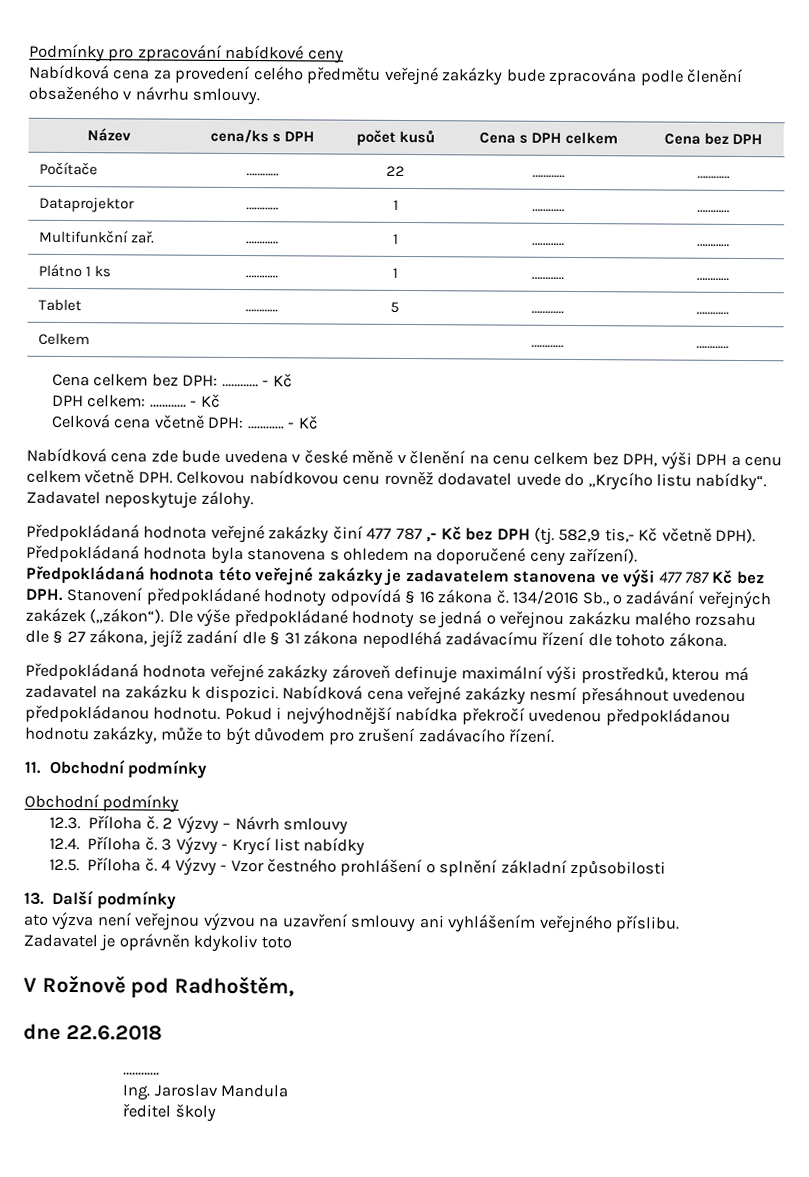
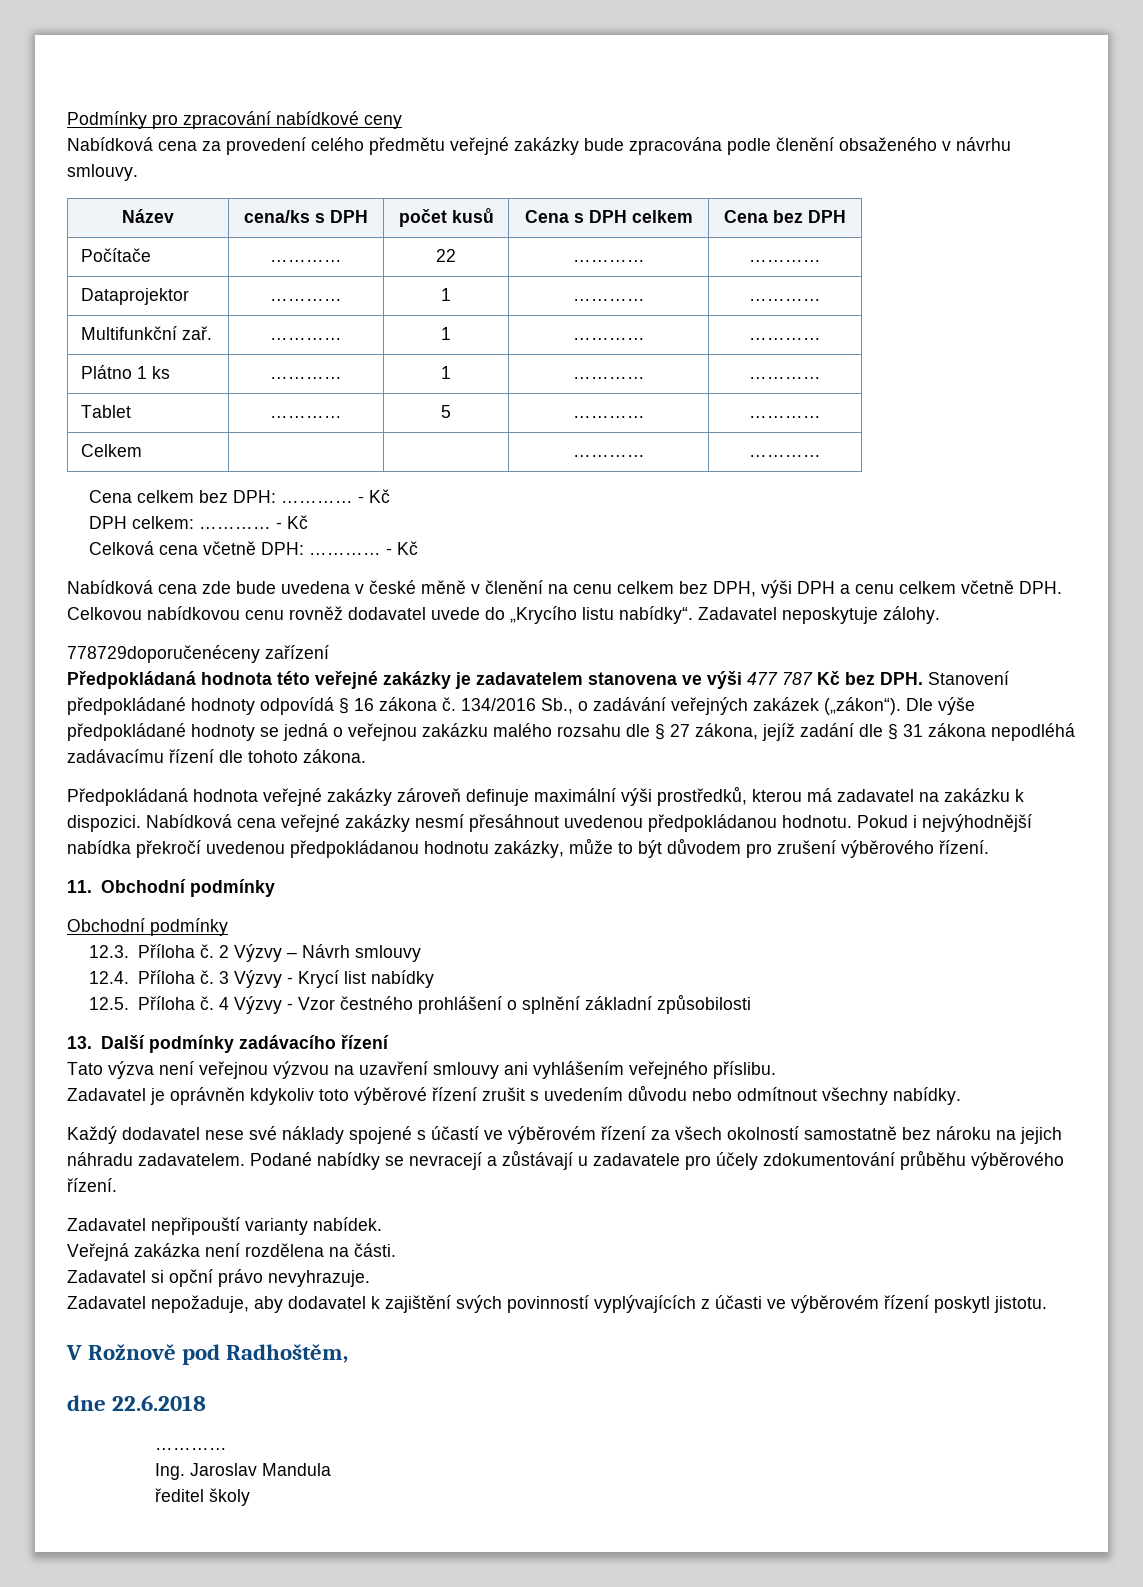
- Předpokládaná hodnota veřejné zakázky činí 477 787 ,- Kč bez DPH (tj. 582,9 tis,- Kč včetně DPH). Předpokládaná hodnota byla stanovena s ohledem na doporučené ceny zařízení).
+ 778729doporučenéceny zařízení
- Pokud i nejvýhodnější nabídka překročí uvedenou předpokládanou hodnotu zakázky, může to být důvodem pro zrušení zadávacího řízení.
+ Pokud i nejvýhodnější nabídka překročí uvedenou předpokládanou hodnotu zakázky, může to být důvodem pro zrušení výběrového řízení.
- 13. Další podmínky
- ato výzva není veřejnou výzvou na uzavření smlouvy ani vyhlášením veřejného příslibu.
+ 13. Další podmínky zadávacího řízení
+ Tato výzva není veřejnou výzvou na uzavření smlouvy ani vyhlášením veřejného příslibu.
- Zadavatel je oprávněn kdykoliv toto
+ Zadavatel je oprávněn kdykoliv toto výběrové řízení zrušit s uvedením důvodu nebo odmítnout všechny nabídky.
+ Každý dodavatel nese své náklady spojené s účastí ve výběrovém řízení za všech okolností samostatně bez nároku na jejich náhradu zadavatelem. Podané nabídky se nevracejí a zůstávají u zadavatele pro účely zdokumentování průběhu výběrového řízení.
+ Zadavatel nepřipouští varianty nabídek.
+ Veřejná zakázka není rozdělena na části.
+ Zadavatel si opční právo nevyhrazuje.
+ Zadavatel nepožaduje, aby dodavatel k zajištění svých povinností vyplývajících z účasti ve výběrovém řízení poskytl jistotu.

